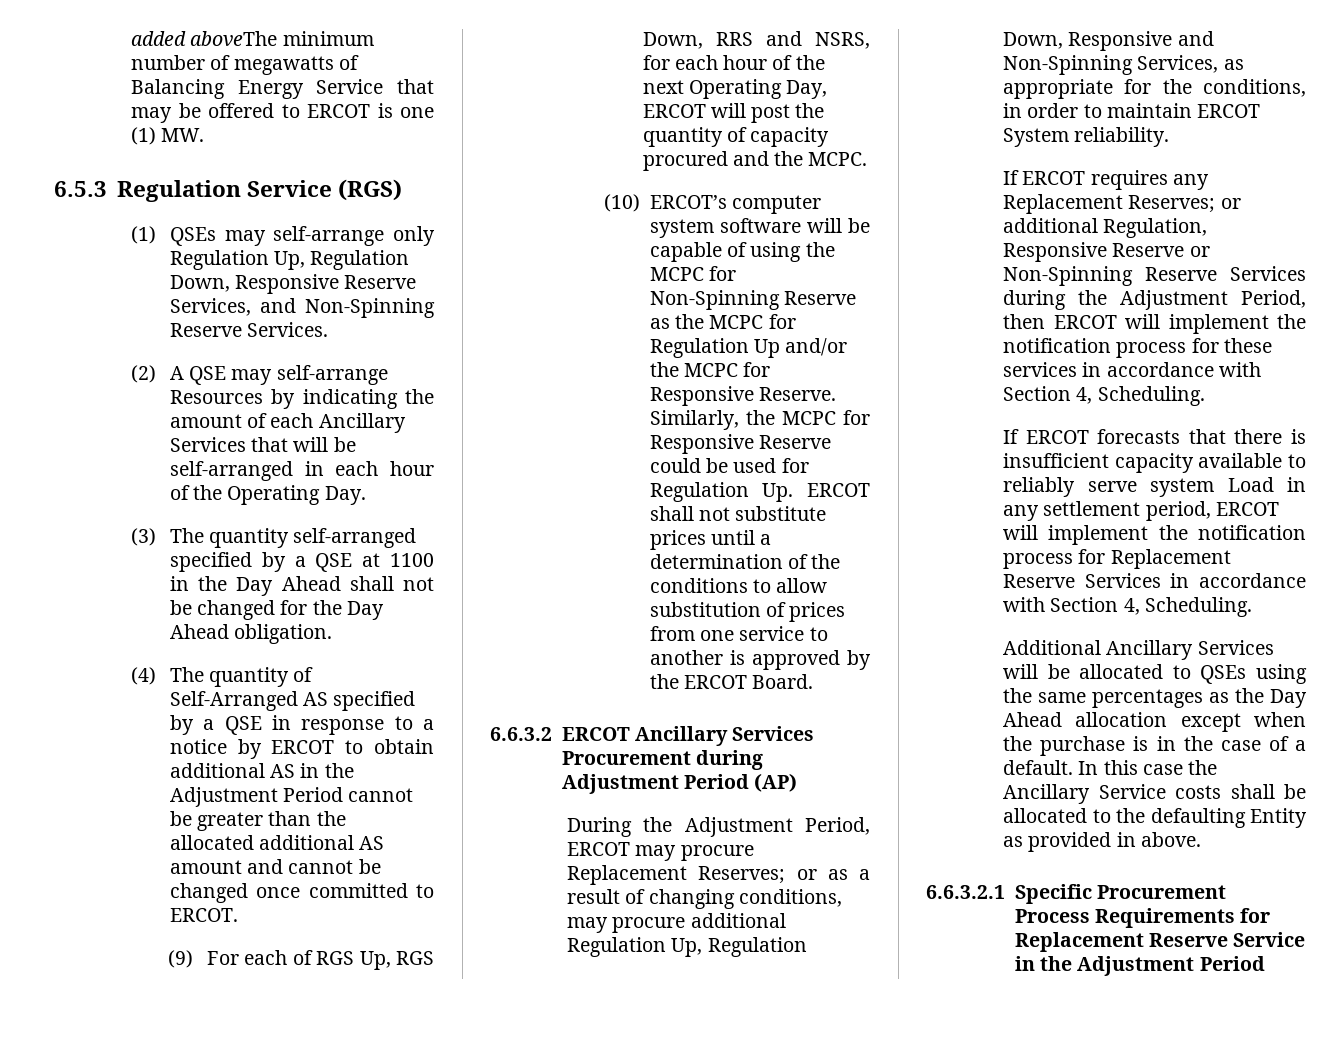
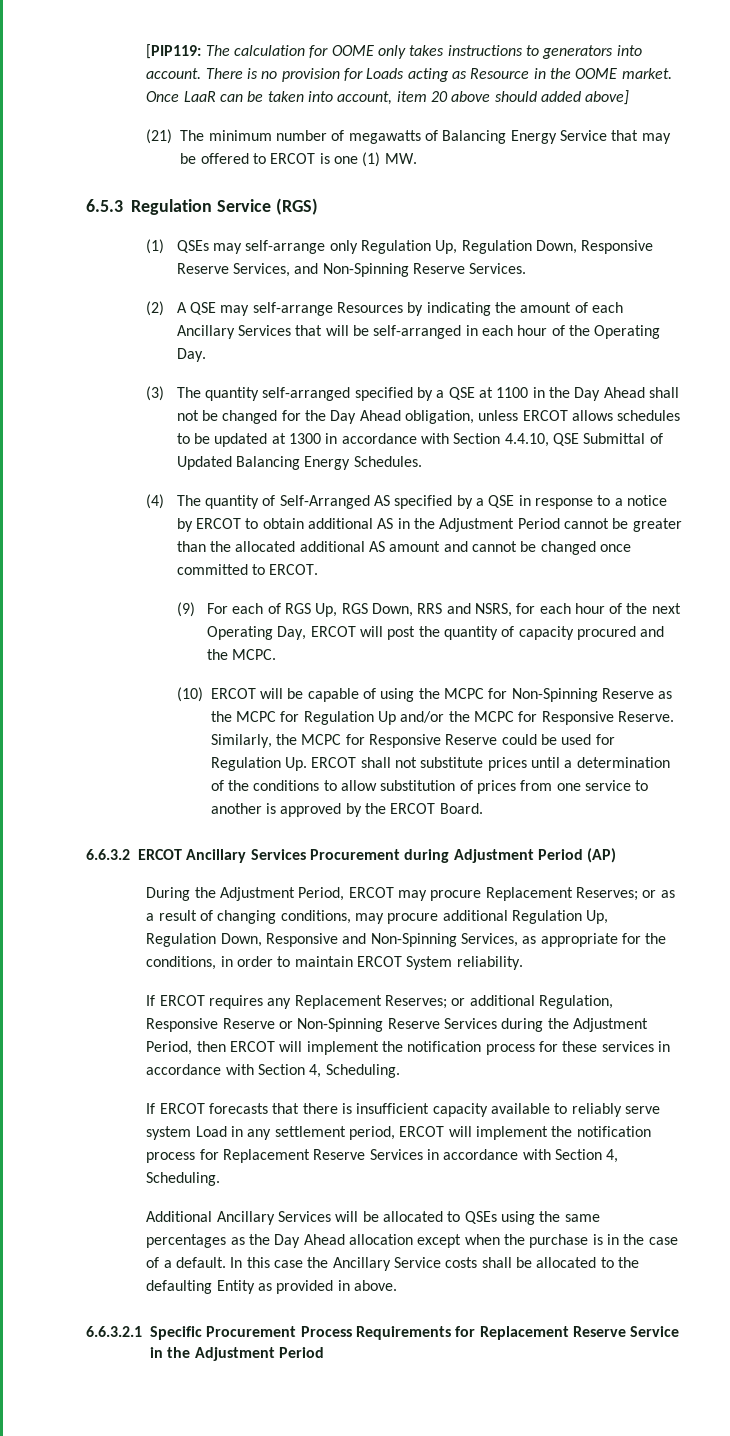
- added aboveThe minimum number of megawatts of Balancing Energy Service that may be offered to ERCOT is one (1) MW.
+ [PIP119: The calculation for OOME only takes instructions to generators into account. There is no provision for Loads acting as Resource in the OOME market. Once LaaR can be taken into account, item 20 above should added above]
+ (21) The minimum number of megawatts of Balancing Energy Service that may be offered to ERCOT is one (1) MW.
- (3) The quantity self-arranged specified by a QSE at 1100 in the Day Ahead shall not be changed for the Day Ahead obligation.
+ (3) The quantity self-arranged specified by a QSE at 1100 in the Day Ahead shall not be changed for the Day Ahead obligation, unless ERCOT allows schedules to be updated at 1300 in accordance with Section 4.4.10, QSE Submittal of Updated Balancing Energy Schedules.
- (10) ERCOT’s computer system software will be capable of using the MCPC for Non-Spinning Reserve as the MCPC for Regulation Up and/or the MCPC for Responsive Reserve.
+ (10) ERCOT will be capable of using the MCPC for Non-Spinning Reserve as the MCPC for Regulation Up and/or the MCPC for Responsive Reserve.

